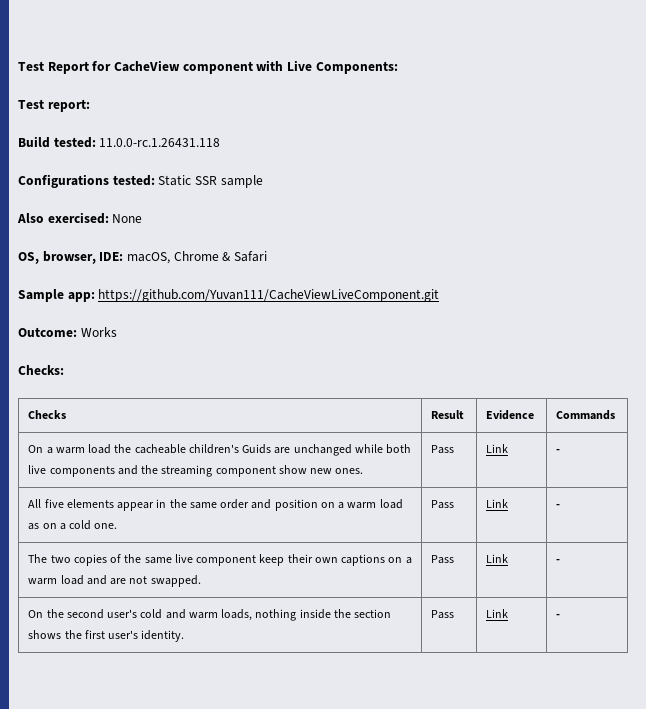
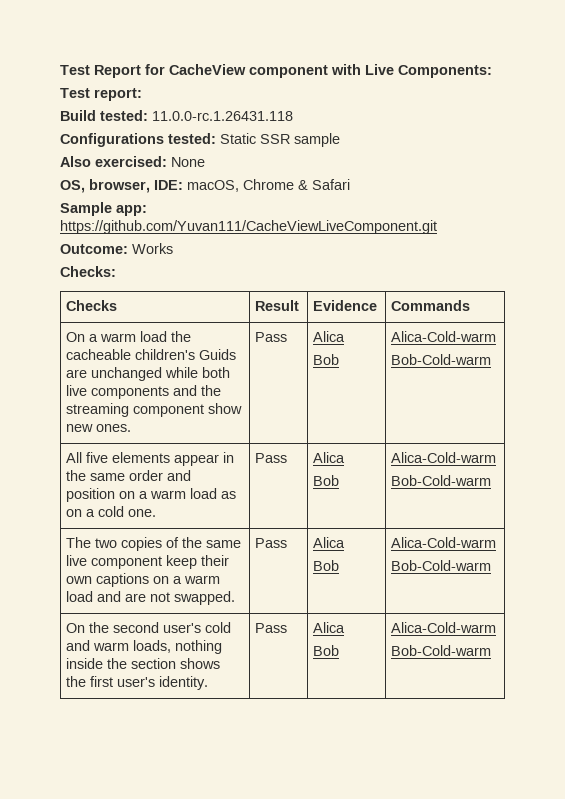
- On a warm load the cacheable children's Guids are unchanged while both live components and the streaming component show new ones. | Pass | Link | -
+ On a warm load the cacheable children's Guids are unchanged while both live components and the streaming component show new ones. | Pass | Alica
+ Bob | Alica-Cold-warm
+ Bob-Cold-warm
- All five elements appear in the same order and position on a warm load as on a cold one. | Pass | Link | -
+ All five elements appear in the same order and position on a warm load as on a cold one. | Pass | Alica
+ Bob | Alica-Cold-warm
+ Bob-Cold-warm
- The two copies of the same live component keep their own captions on a warm load and are not swapped. | Pass | Link | -
+ The two copies of the same live component keep their own captions on a warm load and are not swapped. | Pass | Alica
+ Bob | Alica-Cold-warm
+ Bob-Cold-warm
- On the second user's cold and warm loads, nothing inside the section shows the first user's identity. | Pass | Link | -
+ On the second user's cold and warm loads, nothing inside the section shows the first user's identity. | Pass | Alica
+ Bob | Alica-Cold-warm
+ Bob-Cold-warm

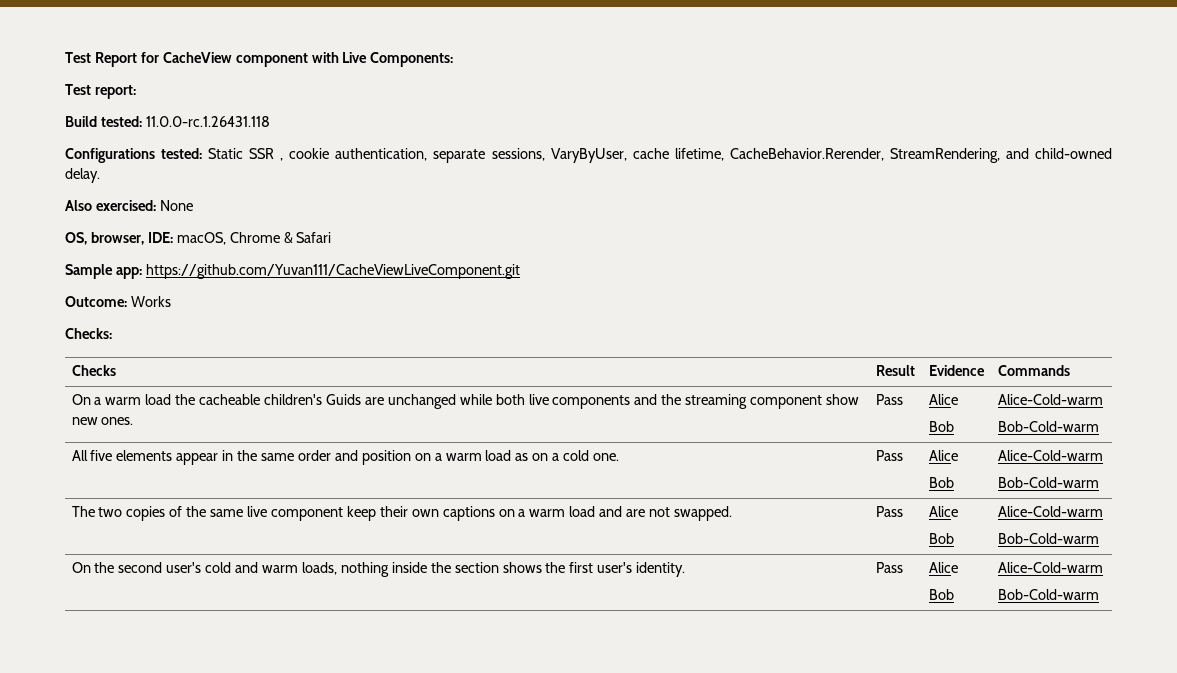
- Configurations tested: Static SSR sample
+ Configurations tested: Static SSR , cookie authentication, separate sessions, VaryByUser, cache lifetime, CacheBehavior.Rerender, StreamRendering, and child-owned delay.
- On a warm load the cacheable children's Guids are unchanged while both live components and the streaming component show new ones. | Pass | Alica
- Bob | Alica-Cold-warm
+ On a warm load the cacheable children's Guids are unchanged while both live components and the streaming component show new ones. | Pass | Alice
+ Bob | Alice-Cold-warm
- All five elements appear in the same order and position on a warm load as on a cold one. | Pass | Alica
- Bob | Alica-Cold-warm
+ All five elements appear in the same order and position on a warm load as on a cold one. | Pass | Alice
+ Bob | Alice-Cold-warm
- The two copies of the same live component keep their own captions on a warm load and are not swapped. | Pass | Alica
- Bob | Alica-Cold-warm
+ The two copies of the same live component keep their own captions on a warm load and are not swapped. | Pass | Alice
+ Bob | Alice-Cold-warm
- On the second user's cold and warm loads, nothing inside the section shows the first user's identity. | Pass | Alica
- Bob | Alica-Cold-warm
+ On the second user's cold and warm loads, nothing inside the section shows the first user's identity. | Pass | Alice
+ Bob | Alice-Cold-warm

